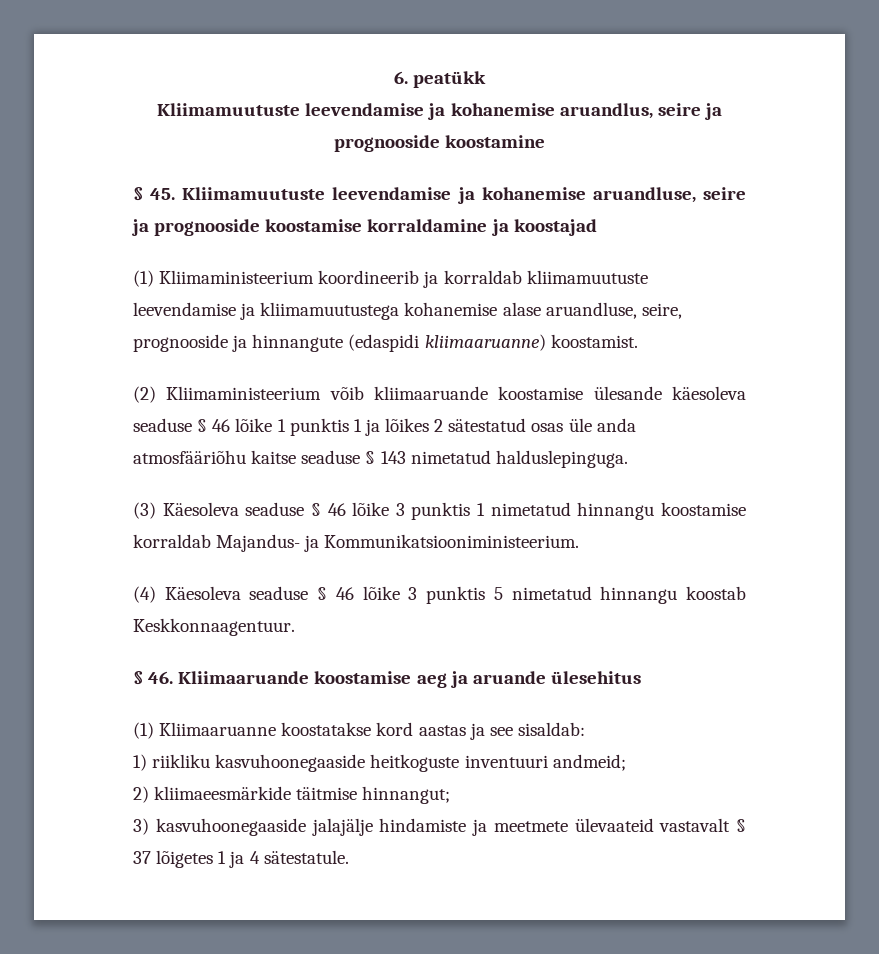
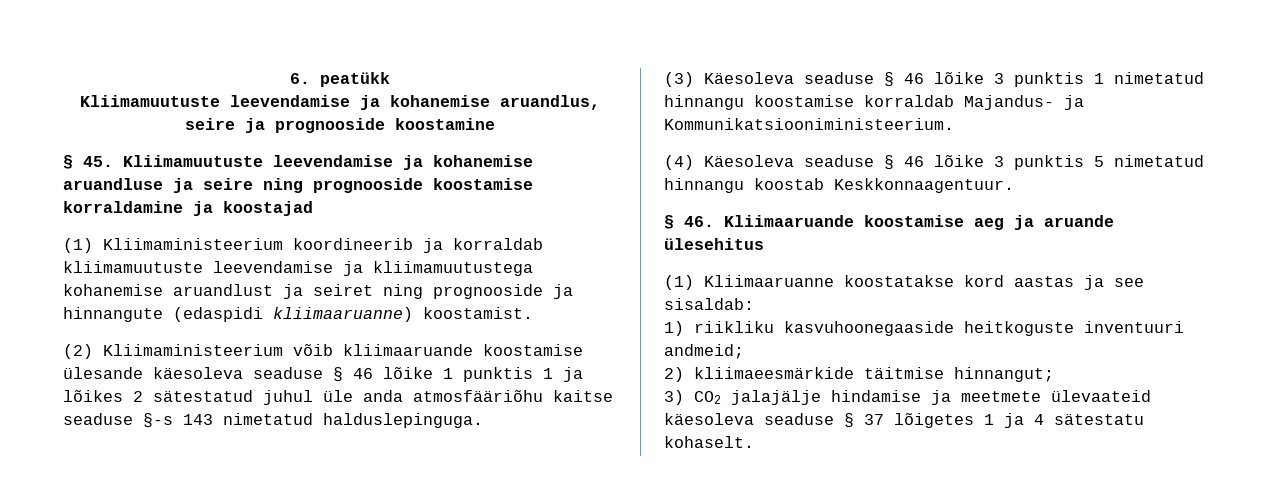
- § 45. Kliimamuutuste leevendamise ja kohanemise aruandluse, seire ja prognooside koostamise korraldamine ja koostajad
+ § 45. Kliimamuutuste leevendamise ja kohanemise aruandluse ja seire ning prognooside koostamise korraldamine ja koostajad
- (1) Kliimaministeerium koordineerib ja korraldab kliimamuutuste leevendamise ja kliimamuutustega kohanemise alase aruandluse, seire, prognooside ja hinnangute (edaspidi kliimaaruanne) koostamist.
+ (1) Kliimaministeerium koordineerib ja korraldab kliimamuutuste leevendamise ja kliimamuutustega kohanemise aruandlust ja seiret ning prognooside ja hinnangute (edaspidi kliimaaruanne) koostamist.
- (2) Kliimaministeerium võib kliimaaruande koostamise ülesande käesoleva seaduse § 46 lõike 1 punktis 1 ja lõikes 2 sätestatud osas üle anda atmosfääriõhu kaitse seaduse § 143 nimetatud halduslepinguga.
+ (2) Kliimaministeerium võib kliimaaruande koostamise ülesande käesoleva seaduse § 46 lõike 1 punktis 1 ja lõikes 2 sätestatud juhul üle anda atmosfääriõhu kaitse seaduse §-s 143 nimetatud halduslepinguga.
- 3) kasvuhoonegaaside jalajälje hindamiste ja meetmete ülevaateid vastavalt § 37 lõigetes 1 ja 4 sätestatule.
+ 3) CO2 jalajälje hindamise ja meetmete ülevaateid käesoleva seaduse § 37 lõigetes 1 ja 4 sätestatu kohaselt.

